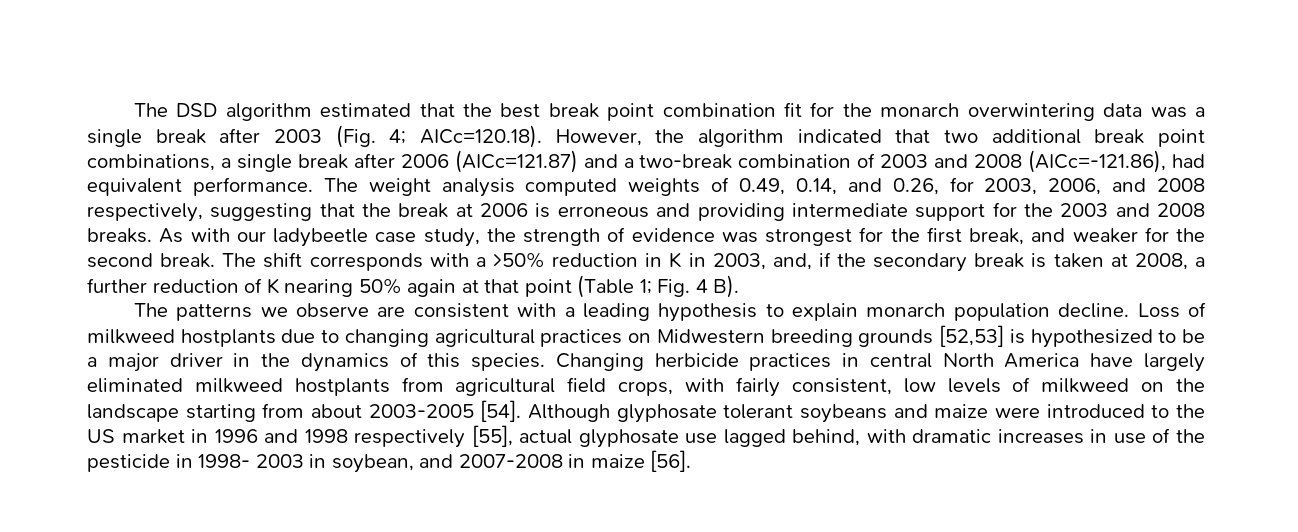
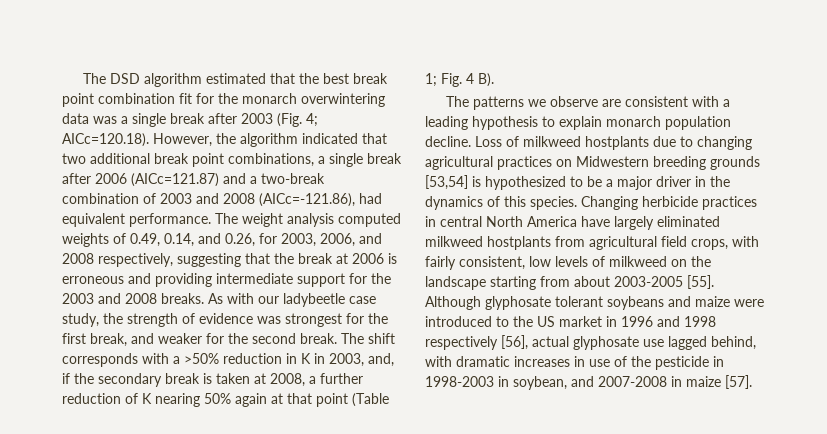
- Loss of milkweed hostplants due to changing agricultural practices on Midwestern breeding grounds [52,53] is hypothesized to be a major driver in the dynamics of this species.
+ Loss of milkweed hostplants due to changing agricultural practices on Midwestern breeding grounds [53,54] is hypothesized to be a major driver in the dynamics of this species.
- Changing herbicide practices in central North America have largely eliminated milkweed hostplants from agricultural field crops, with fairly consistent, low levels of milkweed on the landscape starting from about 2003-2005 [54].
+ Changing herbicide practices in central North America have largely eliminated milkweed hostplants from agricultural field crops, with fairly consistent, low levels of milkweed on the landscape starting from about 2003-2005 [55].
- Although glyphosate tolerant soybeans and maize were introduced to the US market in 1996 and 1998 respectively [55], actual glyphosate use lagged behind, with dramatic increases in use of the pesticide in 1998- 2003 in soybean, and 2007-2008 in maize [56].
+ Although glyphosate tolerant soybeans and maize were introduced to the US market in 1996 and 1998 respectively [56], actual glyphosate use lagged behind, with dramatic increases in use of the pesticide in 1998-2003 in soybean, and 2007-2008 in maize [57].

